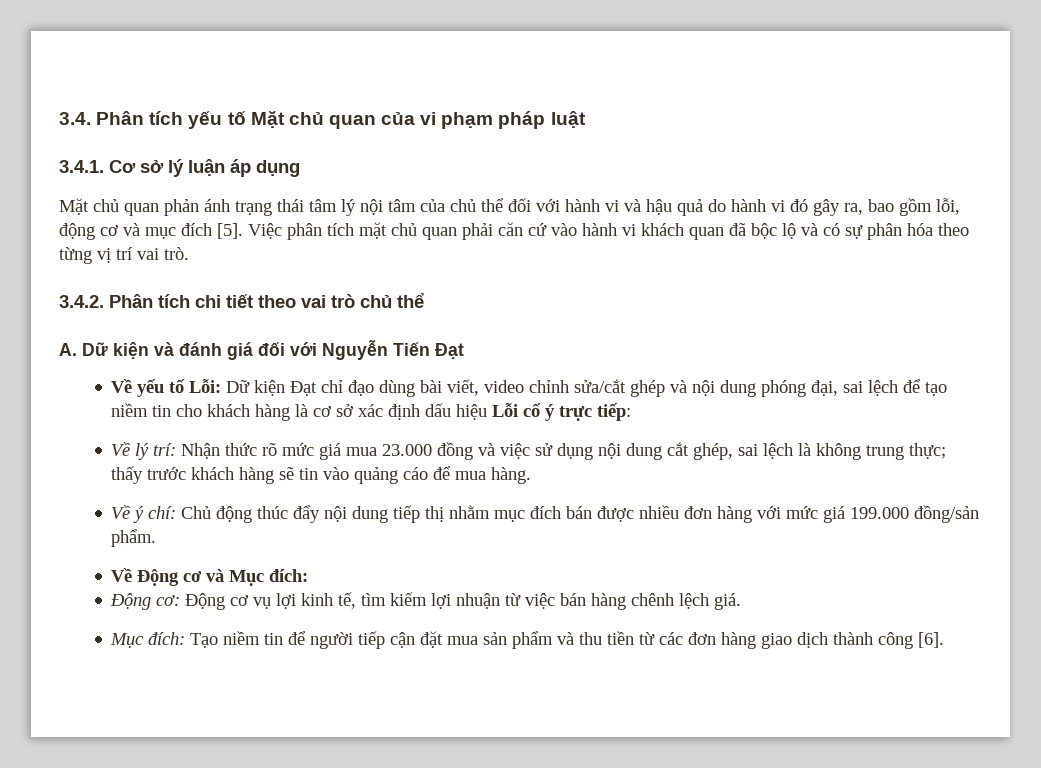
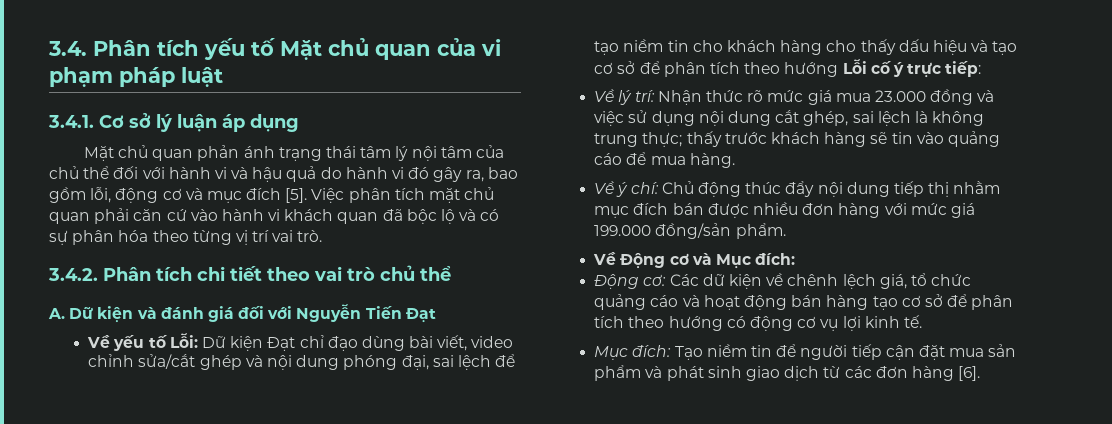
- Về yếu tố Lỗi: Dữ kiện Đạt chỉ đạo dùng bài viết, video chỉnh sửa/cắt ghép và nội dung phóng đại, sai lệch để tạo niềm tin cho khách hàng là cơ sở xác định dấu hiệu Lỗi cố ý trực tiếp:
+ Về yếu tố Lỗi: Dữ kiện Đạt chỉ đạo dùng bài viết, video chỉnh sửa/cắt ghép và nội dung phóng đại, sai lệch để tạo niềm tin cho khách hàng cho thấy dấu hiệu và tạo cơ sở để phân tích theo hướng Lỗi cố ý trực tiếp:
- Động cơ: Động cơ vụ lợi kinh tế, tìm kiếm lợi nhuận từ việc bán hàng chênh lệch giá.
+ Động cơ: Các dữ kiện về chênh lệch giá, tổ chức quảng cáo và hoạt động bán hàng tạo cơ sở để phân tích theo hướng có động cơ vụ lợi kinh tế.
- Mục đích: Tạo niềm tin để người tiếp cận đặt mua sản phẩm và thu tiền từ các đơn hàng giao dịch thành công [6].
+ Mục đích: Tạo niềm tin để người tiếp cận đặt mua sản phẩm và phát sinh giao dịch từ các đơn hàng [6].

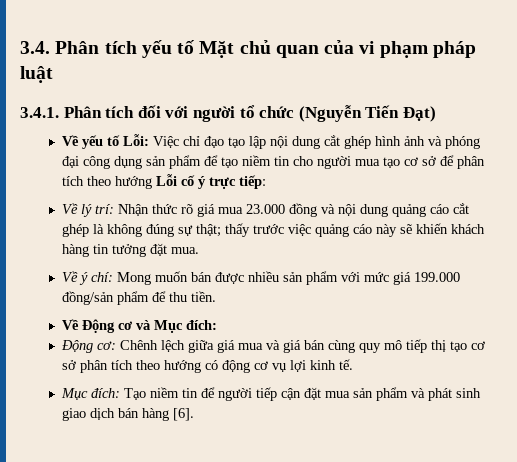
- 3.4.1. Cơ sở lý luận áp dụng
- Mặt chủ quan phản ánh trạng thái tâm lý nội tâm của chủ thể đối với hành vi và hậu quả do hành vi đó gây ra, bao gồm lỗi, động cơ và mục đích [5]. Việc phân tích mặt chủ quan phải căn cứ vào hành vi khách quan đã bộc lộ và có sự phân hóa theo từng vị trí vai trò.
- 3.4.2. Phân tích chi tiết theo vai trò chủ thể
- A. Dữ kiện và đánh giá đối với Nguyễn Tiến Đạt
- Về yếu tố Lỗi: Dữ kiện Đạt chỉ đạo dùng bài viết, video chỉnh sửa/cắt ghép và nội dung phóng đại, sai lệch để tạo niềm tin cho khách hàng cho thấy dấu hiệu và tạo cơ sở để phân tích theo hướng Lỗi cố ý trực tiếp:
+ 3.4.1. Phân tích đối với người tổ chức (Nguyễn Tiến Đạt)
+ Về yếu tố Lỗi: Việc chỉ đạo tạo lập nội dung cắt ghép hình ảnh và phóng đại công dụng sản phẩm để tạo niềm tin cho người mua tạo cơ sở để phân tích theo hướng Lỗi cố ý trực tiếp:
- Về lý trí: Nhận thức rõ mức giá mua 23.000 đồng và việc sử dụng nội dung cắt ghép, sai lệch là không trung thực; thấy trước khách hàng sẽ tin vào quảng cáo để mua hàng.
- Về ý chí: Chủ động thúc đẩy nội dung tiếp thị nhằm mục đích bán được nhiều đơn hàng với mức giá 199.000 đồng/sản phẩm.
+ Về lý trí: Nhận thức rõ giá mua 23.000 đồng và nội dung quảng cáo cắt ghép là không đúng sự thật; thấy trước việc quảng cáo này sẽ khiến khách hàng tin tưởng đặt mua.
+ Về ý chí: Mong muốn bán được nhiều sản phẩm với mức giá 199.000 đồng/sản phẩm để thu tiền.
- Động cơ: Các dữ kiện về chênh lệch giá, tổ chức quảng cáo và hoạt động bán hàng tạo cơ sở để phân tích theo hướng có động cơ vụ lợi kinh tế.
+ Động cơ: Chênh lệch giữa giá mua và giá bán cùng quy mô tiếp thị tạo cơ sở phân tích theo hướng có động cơ vụ lợi kinh tế.
- Mục đích: Tạo niềm tin để người tiếp cận đặt mua sản phẩm và phát sinh giao dịch từ các đơn hàng [6].
+ Mục đích: Tạo niềm tin để người tiếp cận đặt mua sản phẩm và phát sinh giao dịch bán hàng [6].

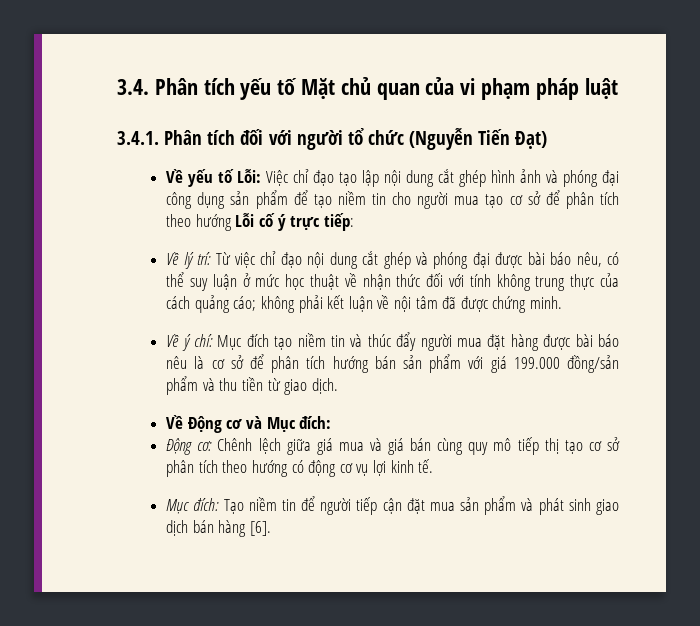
- Về lý trí: Nhận thức rõ giá mua 23.000 đồng và nội dung quảng cáo cắt ghép là không đúng sự thật; thấy trước việc quảng cáo này sẽ khiến khách hàng tin tưởng đặt mua.
- Về ý chí: Mong muốn bán được nhiều sản phẩm với mức giá 199.000 đồng/sản phẩm để thu tiền.
+ Về lý trí: Từ việc chỉ đạo nội dung cắt ghép và phóng đại được bài báo nêu, có thể suy luận ở mức học thuật về nhận thức đối với tính không trung thực của cách quảng cáo; không phải kết luận về nội tâm đã được chứng minh.
+ Về ý chí: Mục đích tạo niềm tin và thúc đẩy người mua đặt hàng được bài báo nêu là cơ sở để phân tích hướng bán sản phẩm với giá 199.000 đồng/sản phẩm và thu tiền từ giao dịch.

